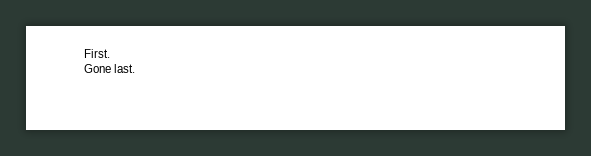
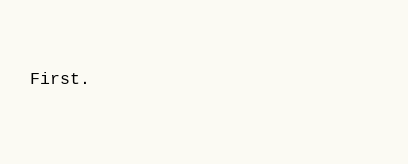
- Gone last.

